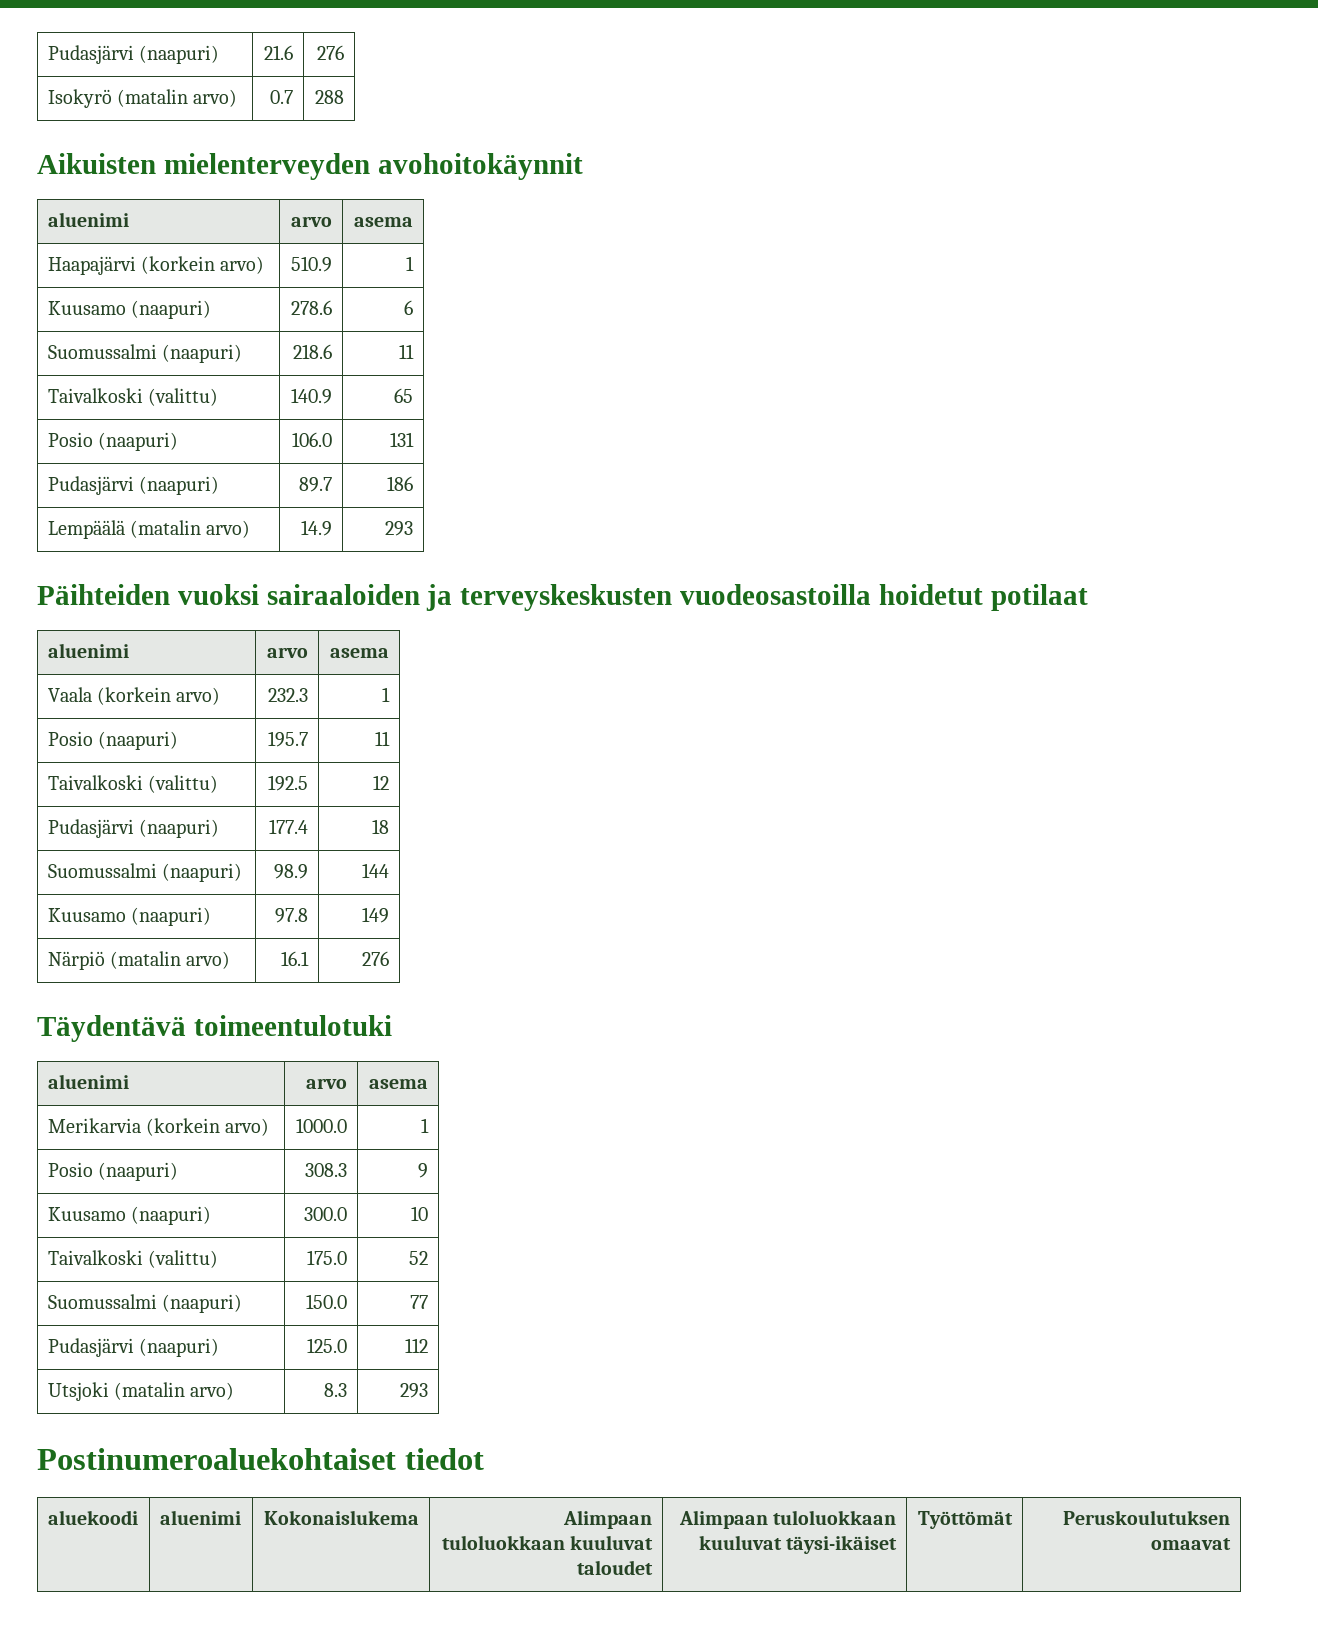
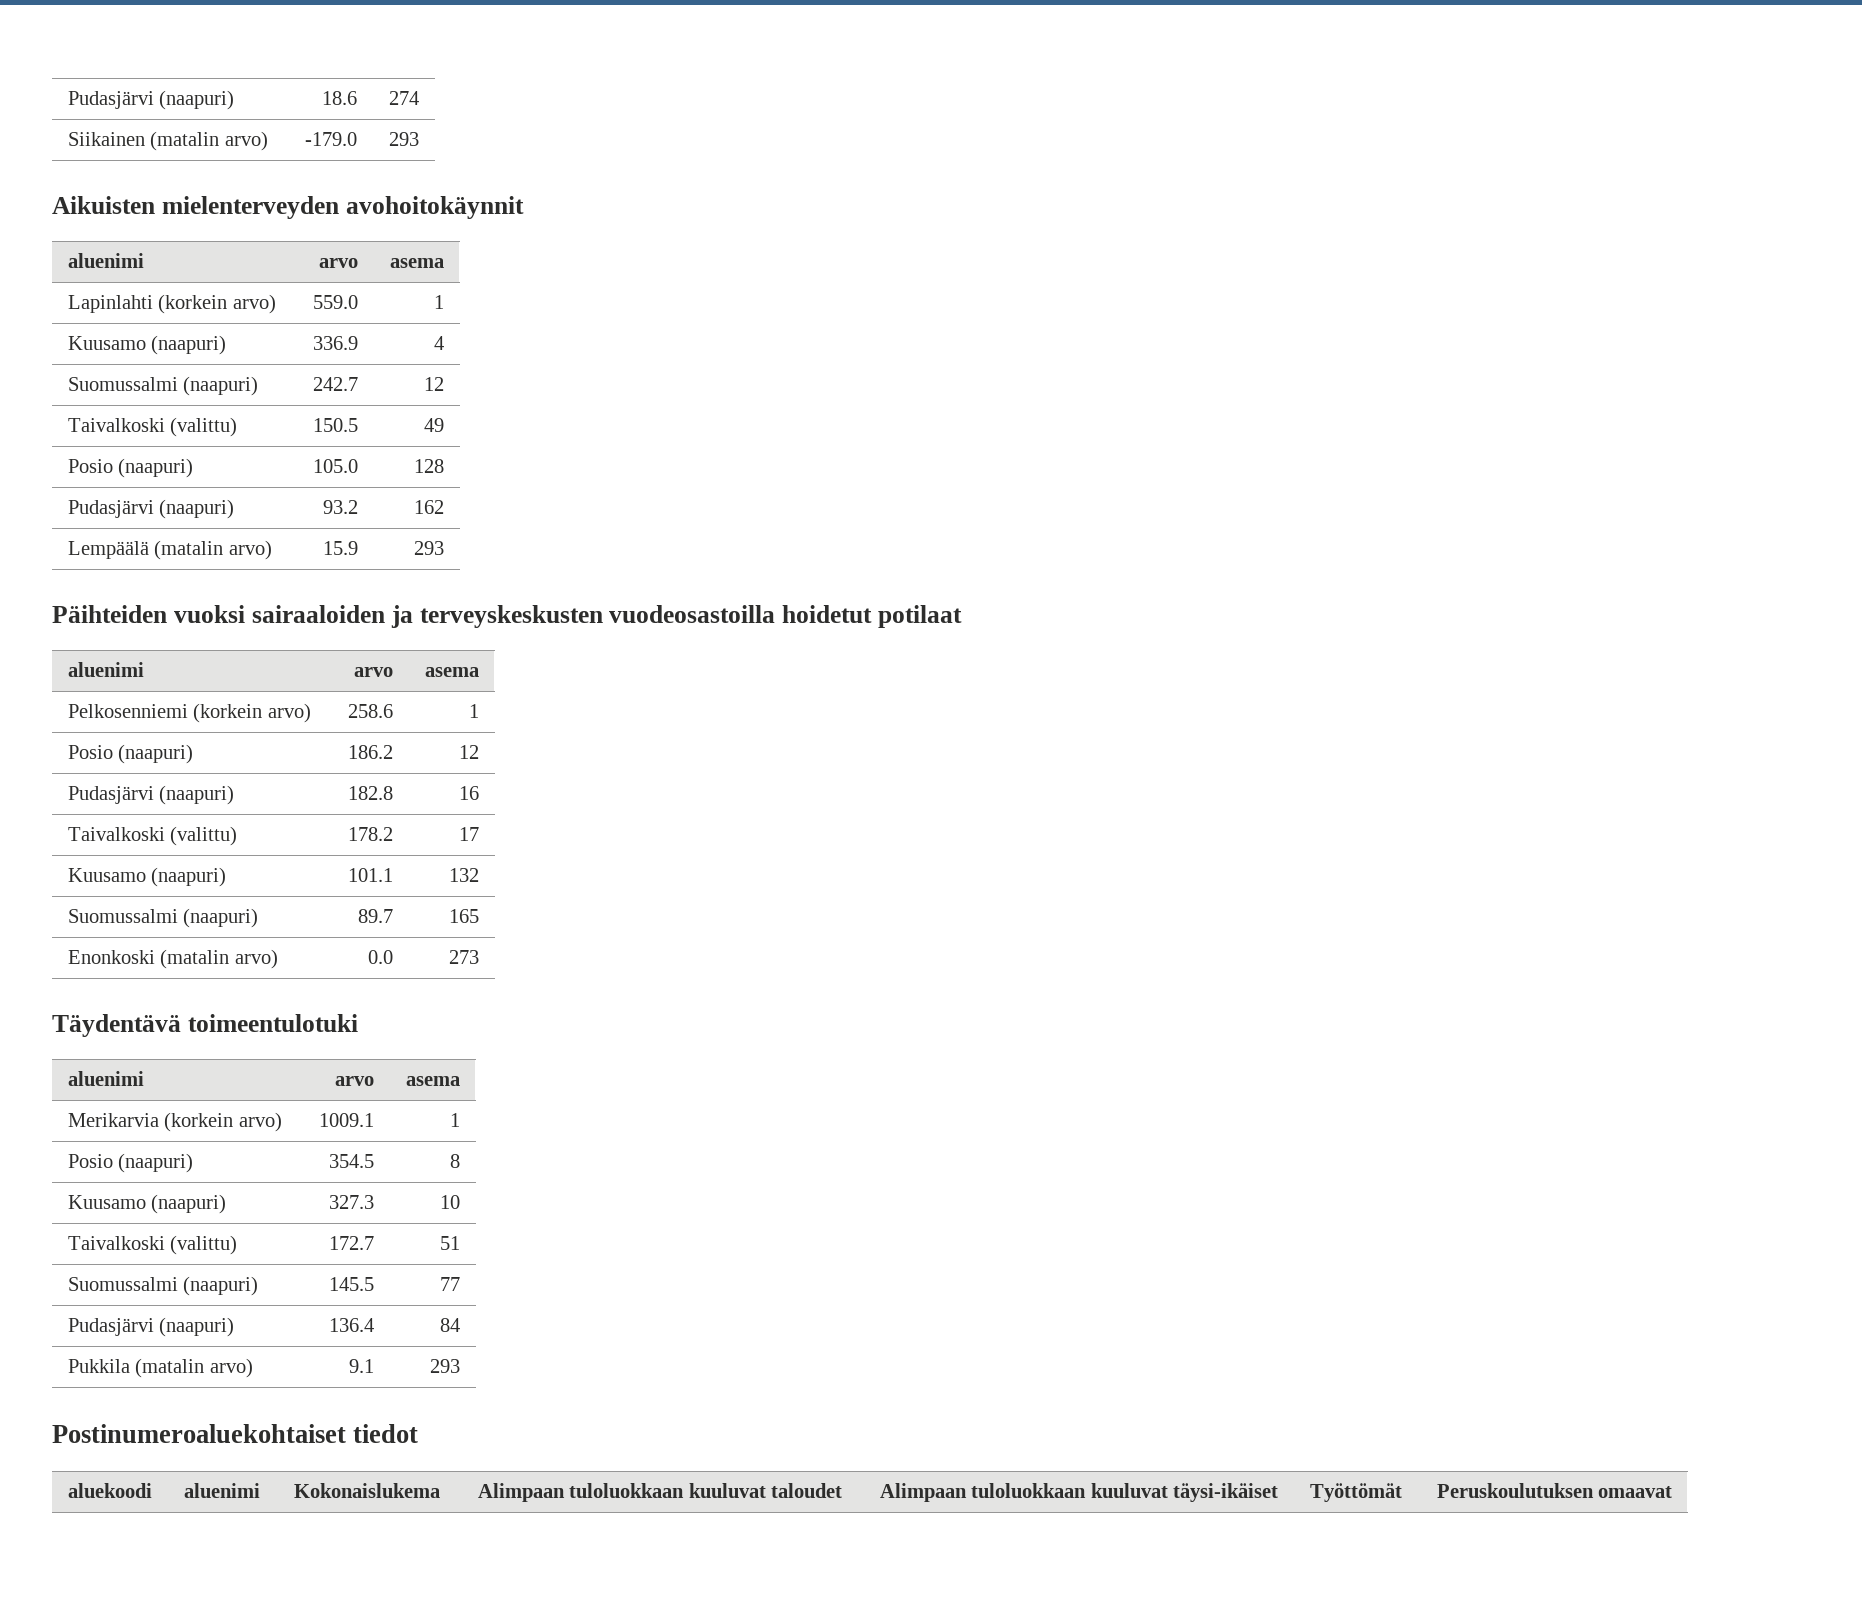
- Pudasjärvi (naapuri) | 21.6 | 276
- Isokyrö (matalin arvo) | 0.7 | 288
+ Pudasjärvi (naapuri) | 18.6 | 274
+ Siikainen (matalin arvo) | -179.0 | 293
- Haapajärvi (korkein arvo) | 510.9 | 1
+ Lapinlahti (korkein arvo) | 559.0 | 1
- Kuusamo (naapuri) | 278.6 | 6
- Suomussalmi (naapuri) | 218.6 | 11
- Taivalkoski (valittu) | 140.9 | 65
- Posio (naapuri) | 106.0 | 131
- Pudasjärvi (naapuri) | 89.7 | 186
+ Kuusamo (naapuri) | 336.9 | 4
+ Suomussalmi (naapuri) | 242.7 | 12
+ Taivalkoski (valittu) | 150.5 | 49
+ Posio (naapuri) | 105.0 | 128
+ Pudasjärvi (naapuri) | 93.2 | 162
- Lempäälä (matalin arvo) | 14.9 | 293
+ Lempäälä (matalin arvo) | 15.9 | 293
- Vaala (korkein arvo) | 232.3 | 1
- Posio (naapuri) | 195.7 | 11
- Taivalkoski (valittu) | 192.5 | 12
- Pudasjärvi (naapuri) | 177.4 | 18
- Suomussalmi (naapuri) | 98.9 | 144
- Kuusamo (naapuri) | 97.8 | 149
- Närpiö (matalin arvo) | 16.1 | 276
+ Pelkosenniemi (korkein arvo) | 258.6 | 1
+ Posio (naapuri) | 186.2 | 12
+ Pudasjärvi (naapuri) | 182.8 | 16
+ Taivalkoski (valittu) | 178.2 | 17
+ Kuusamo (naapuri) | 101.1 | 132
+ Suomussalmi (naapuri) | 89.7 | 165
+ Enonkoski (matalin arvo) | 0.0 | 273
- Merikarvia (korkein arvo) | 1000.0 | 1
- Posio (naapuri) | 308.3 | 9
- Kuusamo (naapuri) | 300.0 | 10
+ Merikarvia (korkein arvo) | 1009.1 | 1
+ Posio (naapuri) | 354.5 | 8
+ Kuusamo (naapuri) | 327.3 | 10
- Taivalkoski (valittu) | 175.0 | 52
- Suomussalmi (naapuri) | 150.0 | 77
+ Taivalkoski (valittu) | 172.7 | 51
+ Suomussalmi (naapuri) | 145.5 | 77
- Pudasjärvi (naapuri) | 125.0 | 112
- Utsjoki (matalin arvo) | 8.3 | 293
+ Pudasjärvi (naapuri) | 136.4 | 84
+ Pukkila (matalin arvo) | 9.1 | 293

